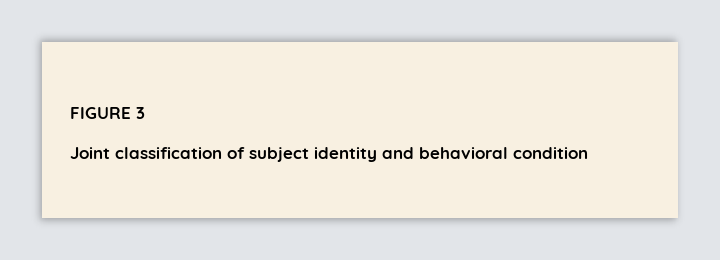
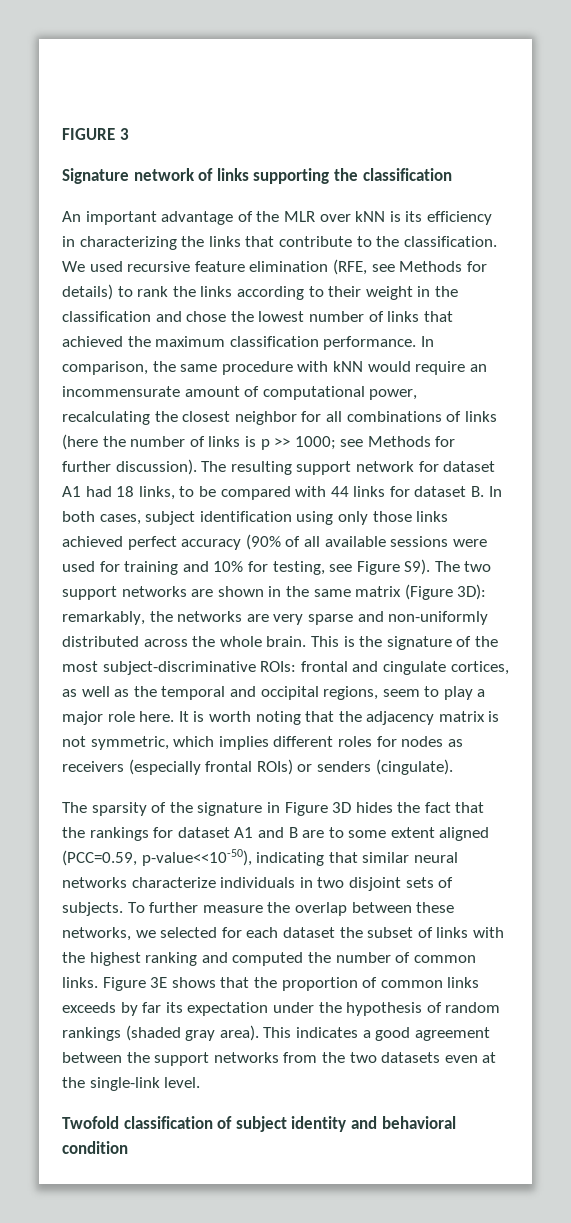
- Joint classification of subject identity and behavioral condition
+ Signature network of links supporting the classification
+ An important advantage of the MLR over kNN is its efficiency in characterizing the links that contribute to the classification. We used recursive feature elimination (RFE, see Methods for details) to rank the links according to their weight in the classification and chose the lowest number of links that achieved the maximum classification performance. In comparison, the same procedure with kNN would require an incommensurate amount of computational power, recalculating the closest neighbor for all combinations of links (here the number of links is p >> 1000; see Methods for further discussion). The resulting support network for dataset A1 had 18 links, to be compared with 44 links for dataset B. In both cases, subject identification using only those links achieved perfect accuracy (90% of all available sessions were used for training and 10% for testing, see Figure S9). The two support networks are shown in the same matrix (Figure 3D): remarkably, the networks are very sparse and non-uniformly distributed across the whole brain. This is the signature of the most subject-discriminative ROIs: frontal and cingulate cortices, as well as the temporal and occipital regions, seem to play a major role here. It is worth noting that the adjacency matrix is not symmetric, which implies different roles for nodes as receivers (especially frontal ROIs) or senders (cingulate).
+ The sparsity of the signature in Figure 3D hides the fact that the rankings for dataset A1 and B are to some extent aligned (PCC=0.59, p-value<<10-50), indicating that similar neural networks characterize individuals in two disjoint sets of subjects. To further measure the overlap between these networks, we selected for each dataset the subset of links with the highest ranking and computed the number of common links. Figure 3E shows that the proportion of common links exceeds by far its expectation under the hypothesis of random rankings (shaded gray area). This indicates a good agreement between the support networks from the two datasets even at the single-link level.
+ Twofold classification of subject identity and behavioral condition

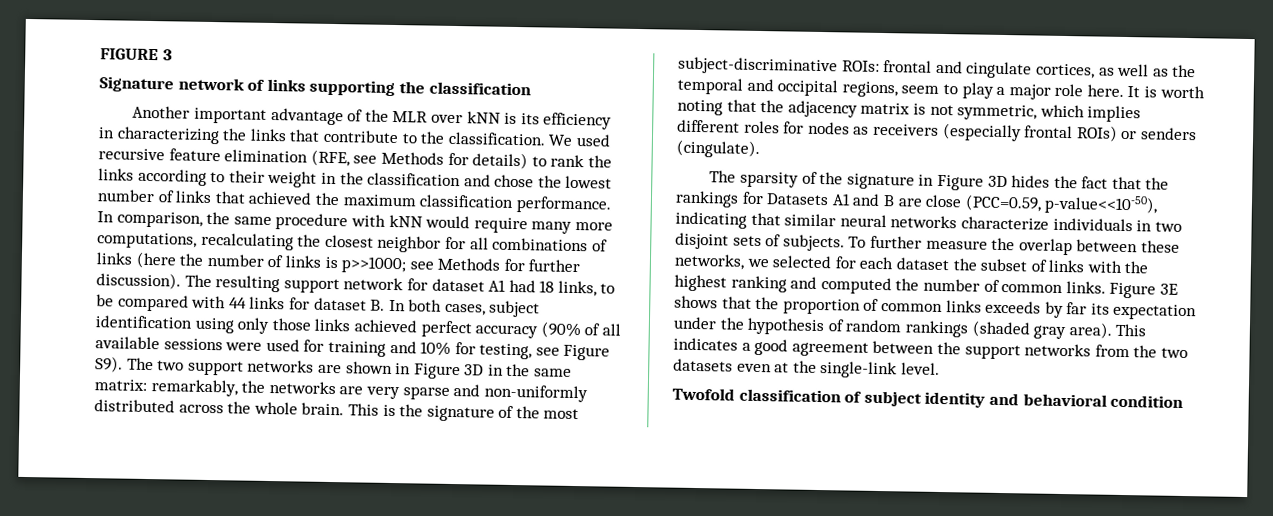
- An important advantage of the MLR over kNN is its efficiency in characterizing the links that contribute to the classification.
+ Another important advantage of the MLR over kNN is its efficiency in characterizing the links that contribute to the classification.
- In comparison, the same procedure with kNN would require an incommensurate amount of computational power, recalculating the closest neighbor for all combinations of links (here the number of links is p >> 1000; see Methods for further discussion).
+ In comparison, the same procedure with kNN would require many more computations, recalculating the closest neighbor for all combinations of links (here the number of links is p>>1000; see Methods for further discussion).
- The resulting support network for dataset A1 had 18 links, to be compared with 44 links for dataset B. In both cases, subject identification using only those links achieved perfect accuracy (90% of all available sessions were used for training and 10% for testing, see Figure S9). The two support networks are shown in the same matrix (Figure 3D):
+ The resulting support network for dataset A1 had 18 links, to be compared with 44 links for dataset B. In both cases, subject identification using only those links achieved perfect accuracy (90% of all available sessions were used for training and 10% for testing, see Figure S9). The two support networks are shown in Figure 3D in the same matrix:
- The sparsity of the signature in Figure 3D hides the fact that the rankings for dataset A1 and B are to some extent aligned (PCC=0.59, p-value<<10-50), indicating that similar neural networks characterize individuals in two disjoint sets of subjects.
+ The sparsity of the signature in Figure 3D hides the fact that the rankings for Datasets A1 and B are close (PCC=0.59, p-value<<10-50), indicating that similar neural networks characterize individuals in two disjoint sets of subjects.

